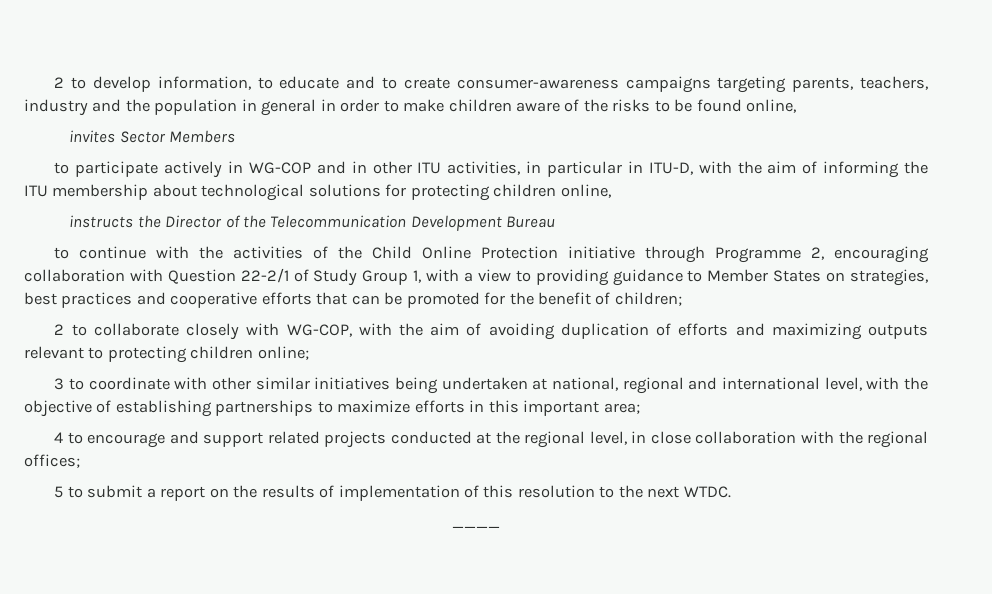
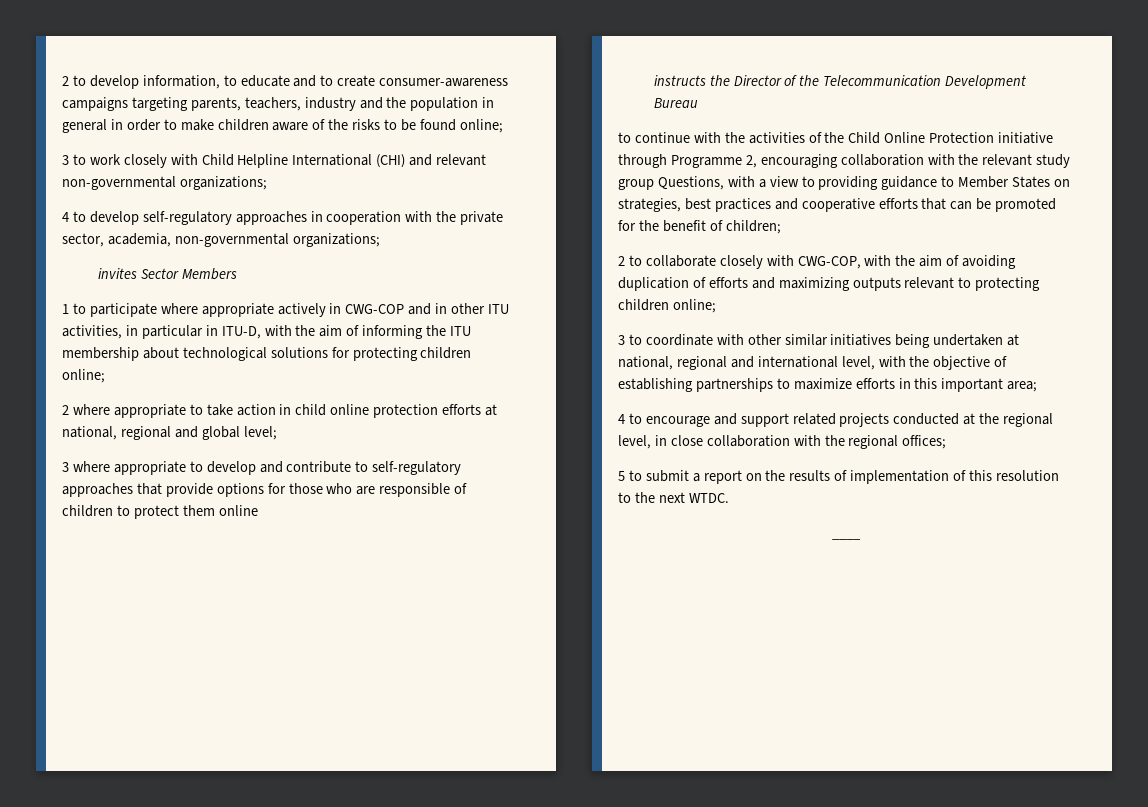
- 2 to develop information, to educate and to create consumer-awareness campaigns targeting parents, teachers, industry and the population in general in order to make children aware of the risks to be found online,
+ 2 to develop information, to educate and to create consumer-awareness campaigns targeting parents, teachers, industry and the population in general in order to make children aware of the risks to be found online;
+ 3 to work closely with Child Helpline International (CHI) and relevant non-governmental organizations;
+ 4 to develop self-regulatory approaches in cooperation with the private sector, academia, non-governmental organizations;
- to participate actively in WG-COP and in other ITU activities, in particular in ITU-D, with the aim of informing the ITU membership about technological solutions for protecting children online,
+ 1 to participate where appropriate actively in CWG-COP and in other ITU activities, in particular in ITU-D, with the aim of informing the ITU membership about technological solutions for protecting children online;
+ 2 where appropriate to take action in child online protection efforts at national, regional and global level;
+ 3 where appropriate to develop and contribute to self-regulatory approaches that provide options for those who are responsible of children to protect them online
- to continue with the activities of the Child Online Protection initiative through Programme 2, encouraging collaboration with Question 22-2/1 of Study Group 1, with a view to providing guidance to Member States on strategies, best practices and cooperative efforts that can be promoted for the benefit of children;
+ to continue with the activities of the Child Online Protection initiative through Programme 2, encouraging collaboration with the relevant study group Questions, with a view to providing guidance to Member States on strategies, best practices and cooperative efforts that can be promoted for the benefit of children;
- 2 to collaborate closely with WG-COP, with the aim of avoiding duplication of efforts and maximizing outputs relevant to protecting children online;
+ 2 to collaborate closely with CWG-COP, with the aim of avoiding duplication of efforts and maximizing outputs relevant to protecting children online;

